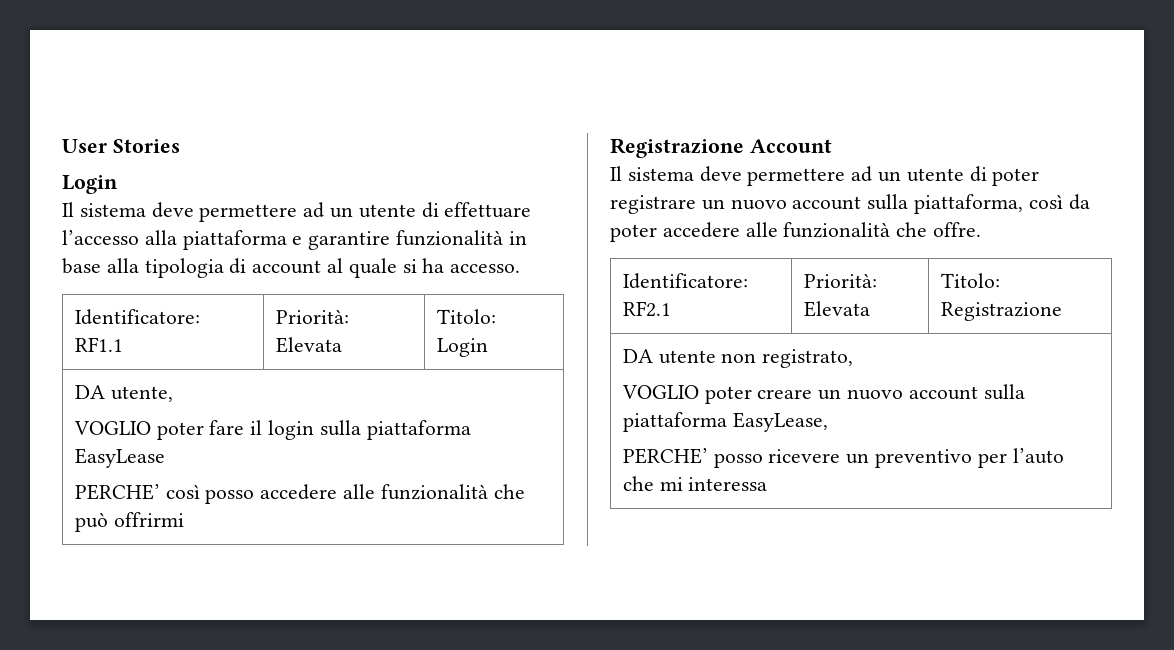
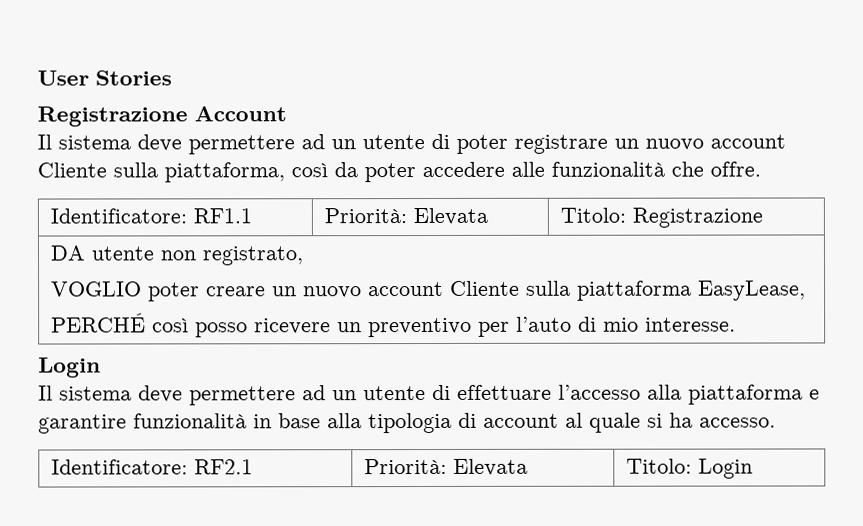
+ Registrazione Account
+ Il sistema deve permettere ad un utente di poter registrare un nuovo account Cliente sulla piattaforma, così da poter accedere alle funzionalità che offre.
+ Identificatore: RF1.1 | Priorità: Elevata | Titolo: Registrazione
+ DA utente non registrato,
+ VOGLIO poter creare un nuovo account Cliente sulla piattaforma EasyLease,
+ PERCHÉ così posso ricevere un preventivo per l’auto di mio interesse.
- Identificatore: RF1.1 | Priorità: Elevata | Titolo: Login
+ Identificatore: RF2.1 | Priorità: Elevata | Titolo: Login
- DA utente,
- VOGLIO poter fare il login sulla piattaforma EasyLease
- PERCHE’ così posso accedere alle funzionalità che può offrirmi
- Registrazione Account
- Il sistema deve permettere ad un utente di poter registrare un nuovo account sulla piattaforma, così da poter accedere alle funzionalità che offre.
- Identificatore: RF2.1 | Priorità: Elevata | Titolo: Registrazione
- DA utente non registrato,
- VOGLIO poter creare un nuovo account sulla piattaforma EasyLease,
- PERCHE’ posso ricevere un preventivo per l’auto che mi interessa

